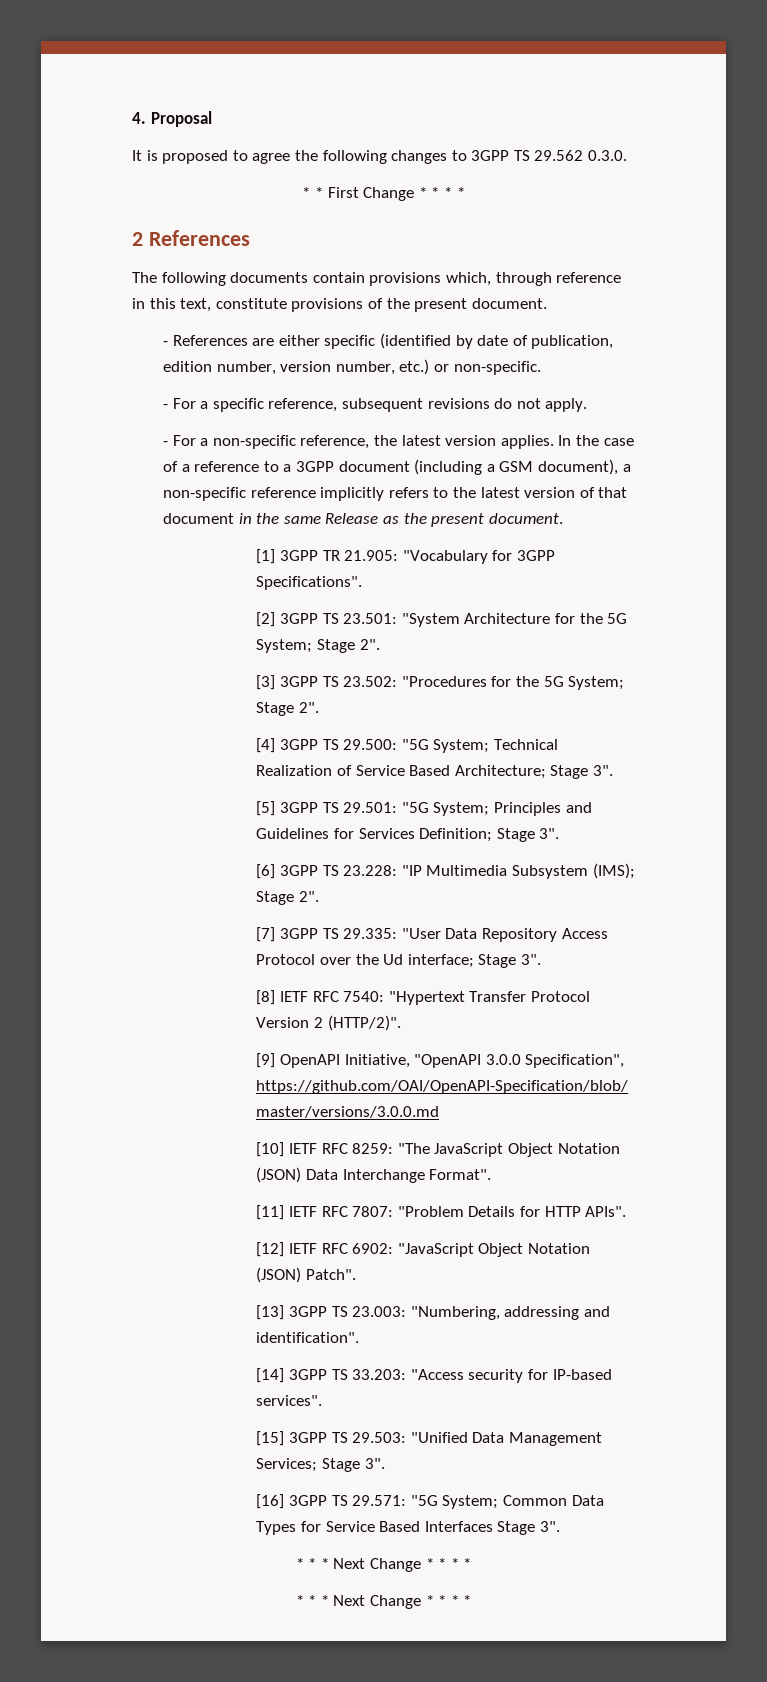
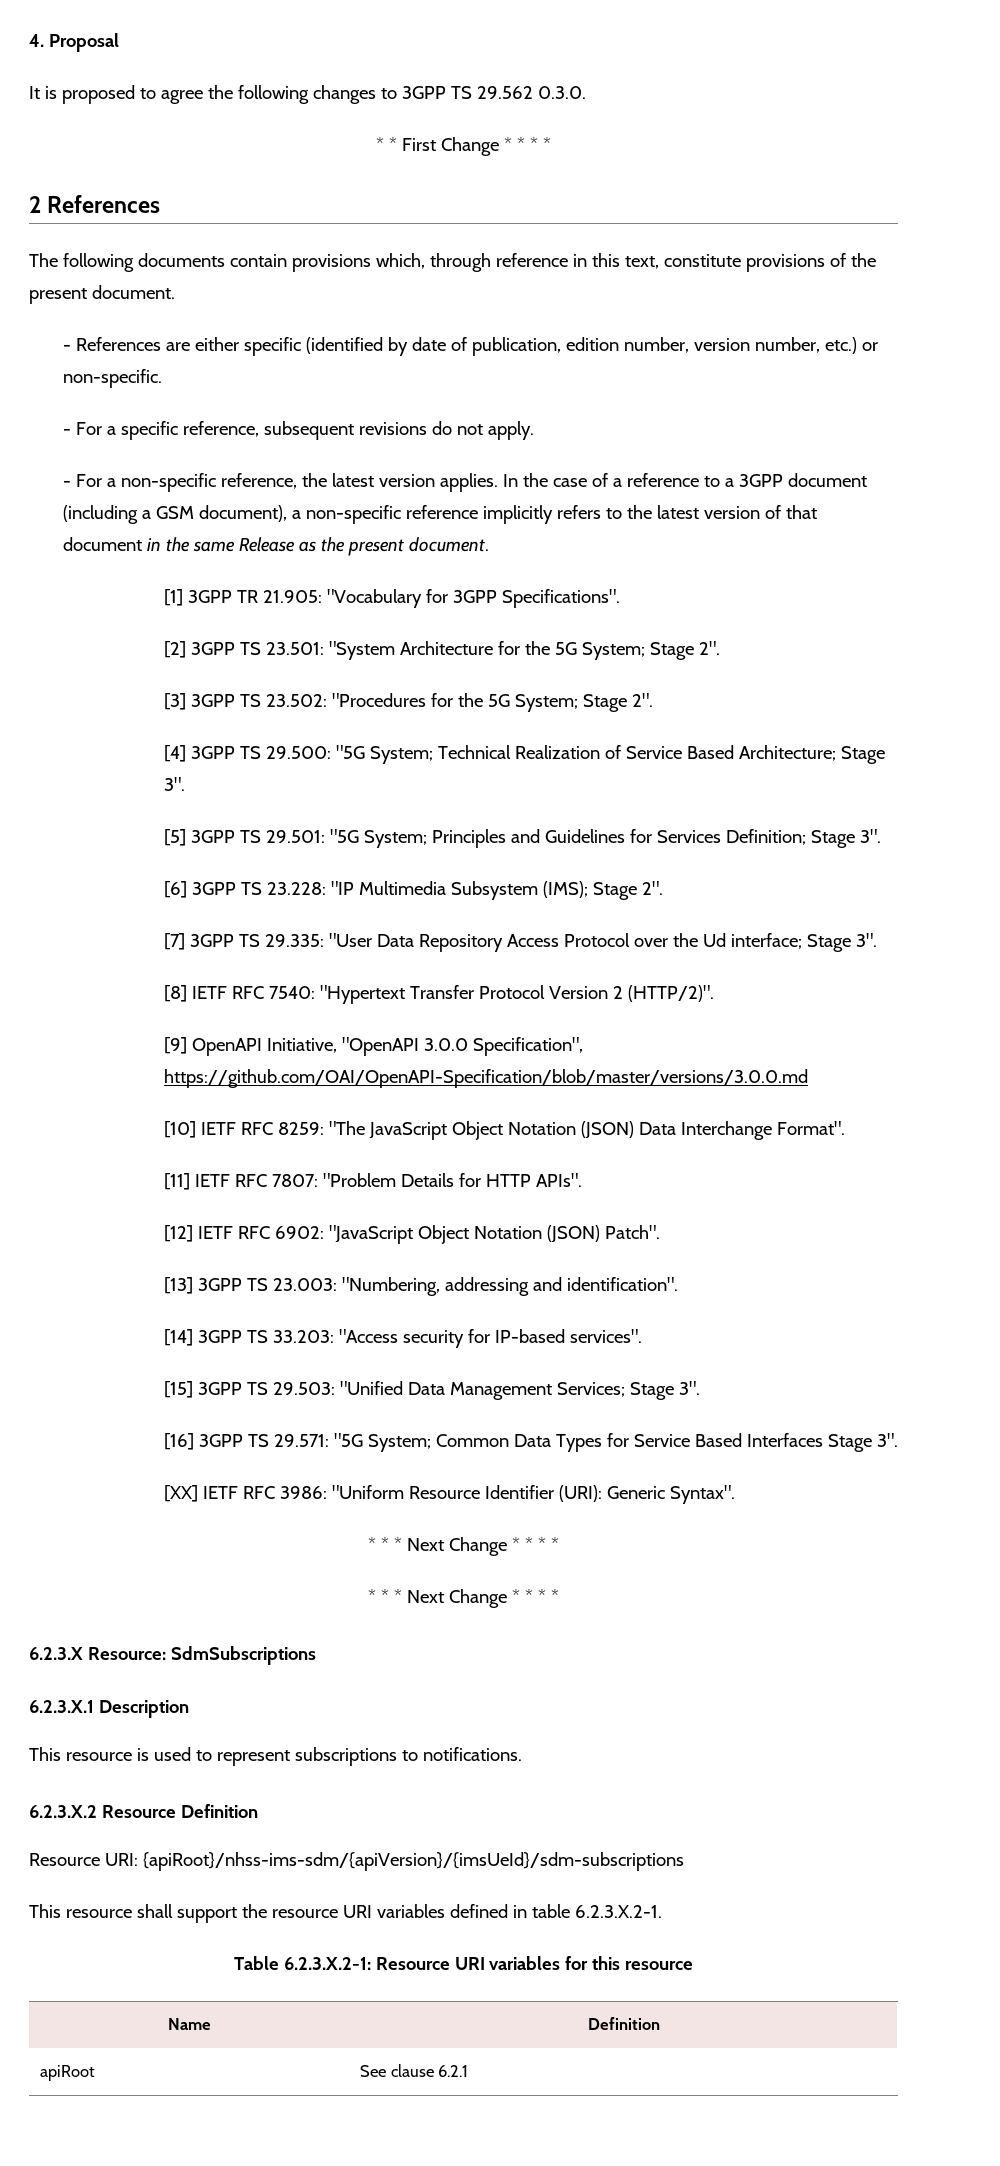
+ [XX] IETF RFC 3986: "Uniform Resource Identifier (URI): Generic Syntax".
+ 6.2.3.X Resource: SdmSubscriptions
+ 6.2.3.X.1 Description
+ This resource is used to represent subscriptions to notifications.
+ 6.2.3.X.2 Resource Definition
+ Resource URI: {apiRoot}/nhss-ims-sdm/{apiVersion}/{imsUeId}/sdm-subscriptions
+ This resource shall support the resource URI variables defined in table 6.2.3.X.2-1.
+ Table 6.2.3.X.2-1: Resource URI variables for this resource
+ Name | Definition
+ apiRoot | See clause 6.2.1

